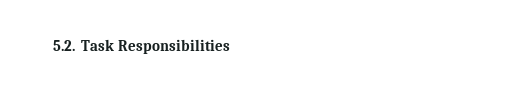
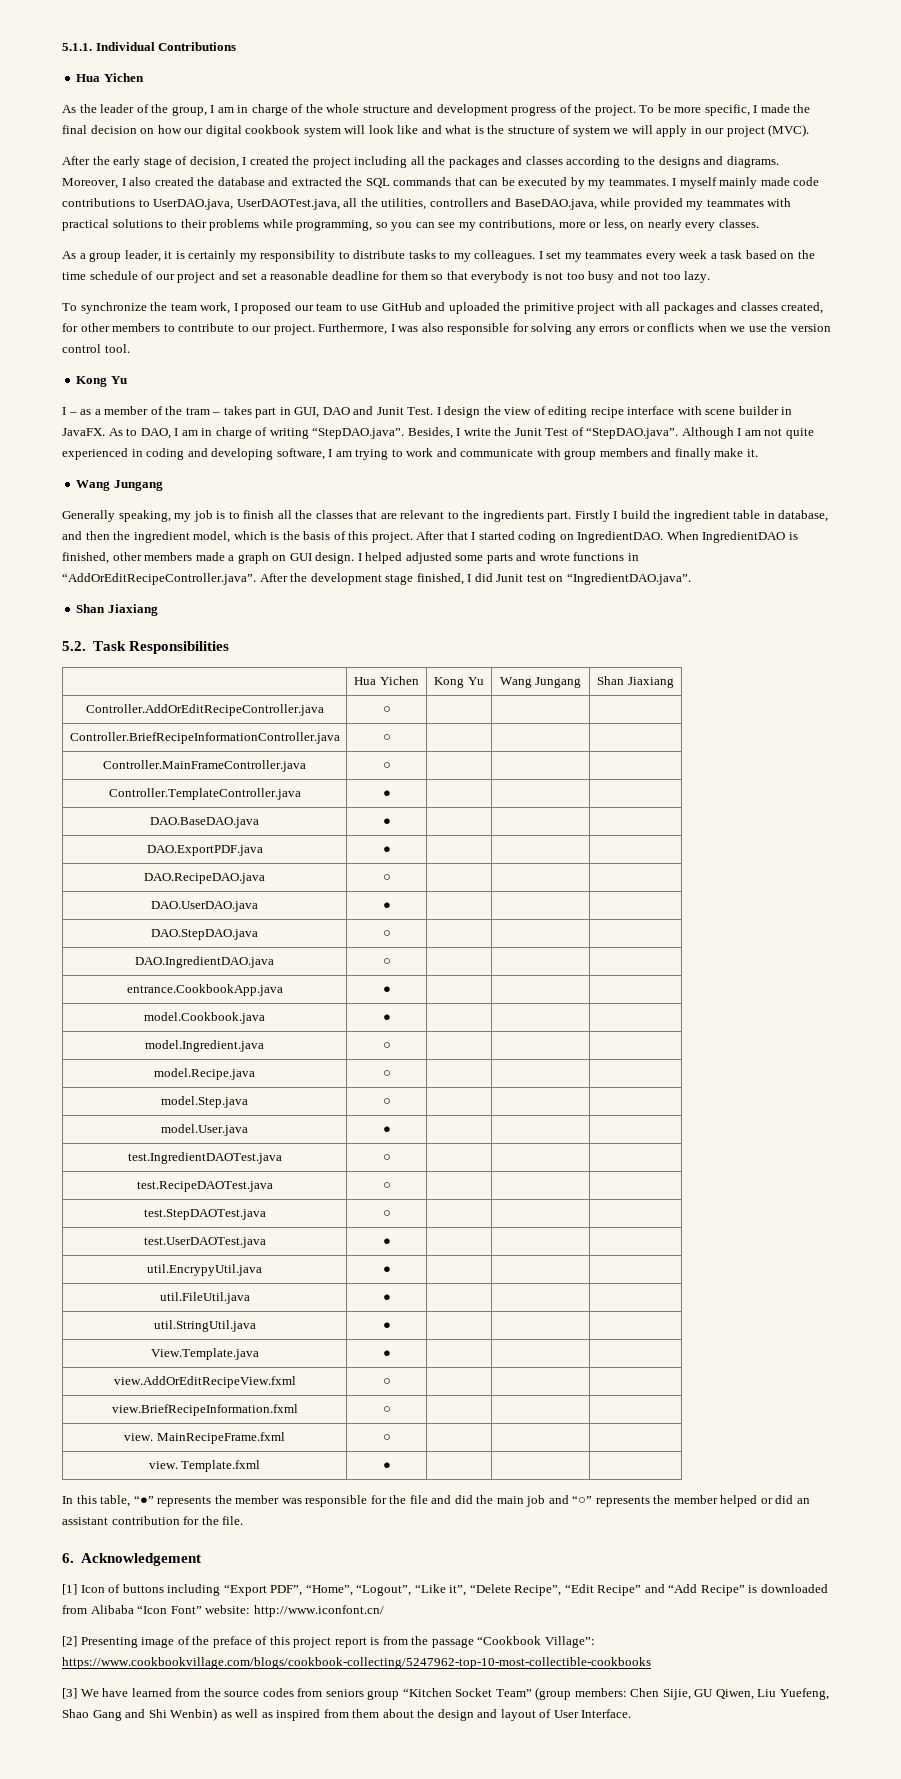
+ 5.1.1. Individual Contributions
+ Hua Yichen
+ As the leader of the group, I am in charge of the whole structure and development progress of the project. To be more specific, I made the final decision on how our digital cookbook system will look like and what is the structure of system we will apply in our project (MVC).
+ After the early stage of decision, I created the project including all the packages and classes according to the designs and diagrams. Moreover, I also created the database and extracted the SQL commands that can be executed by my teammates. I myself mainly made code contributions to UserDAO.java, UserDAOTest.java, all the utilities, controllers and BaseDAO.java, while provided my teammates with practical solutions to their problems while programming, so you can see my contributions, more or less, on nearly every classes.
+ As a group leader, it is certainly my responsibility to distribute tasks to my colleagues. I set my teammates every week a task based on the time schedule of our project and set a reasonable deadline for them so that everybody is not too busy and not too lazy.
+ To synchronize the team work, I proposed our team to use GitHub and uploaded the primitive project with all packages and classes created, for other members to contribute to our project. Furthermore, I was also responsible for solving any errors or conflicts when we use the version control tool.
+ Kong Yu
+ I – as a member of the tram – takes part in GUI, DAO and Junit Test. I design the view of editing recipe interface with scene builder in JavaFX. As to DAO, I am in charge of writing “StepDAO.java”. Besides, I write the Junit Test of “StepDAO.java”. Although I am not quite experienced in coding and developing software, I am trying to work and communicate with group members and finally make it.
+ Wang Jungang
+ Generally speaking, my job is to finish all the classes that are relevant to the ingredients part. Firstly I build the ingredient table in database, and then the ingredient model, which is the basis of this project. After that I started coding on IngredientDAO. When IngredientDAO is finished, other members made a graph on GUI design. I helped adjusted some parts and wrote functions in “AddOrEditRecipeController.java”. After the development stage finished, I did Junit test on “IngredientDAO.java”.
+ Shan Jiaxiang
  5.2. Task Responsibilities
+ | Hua Yichen | Kong Yu | Wang Jungang | Shan Jiaxiang
+ Controller.AddOrEditRecipeController.java | ○ | | |
+ Controller.BriefRecipeInformationController.java | ○ | | |
+ Controller.MainFrameController.java | ○ | | |
+ Controller.TemplateController.java | ● | | |
+ DAO.BaseDAO.java | ● | | |
+ DAO.ExportPDF.java | ● | | |
+ DAO.RecipeDAO.java | ○ | | |
+ DAO.UserDAO.java | ● | | |
+ DAO.StepDAO.java | ○ | | |
+ DAO.IngredientDAO.java | ○ | | |
+ entrance.CookbookApp.java | ● | | |
+ model.Cookbook.java | ● | | |
+ model.Ingredient.java | ○ | | |
+ model.Recipe.java | ○ | | |
+ model.Step.java | ○ | | |
+ model.User.java | ● | | |
+ test.IngredientDAOTest.java | ○ | | |
+ test.RecipeDAOTest.java | ○ | | |
+ test.StepDAOTest.java | ○ | | |
+ test.UserDAOTest.java | ● | | |
+ util.EncrypyUtil.java | ● | | |
+ util.FileUtil.java | ● | | |
+ util.StringUtil.java | ● | | |
+ View.Template.java | ● | | |
+ view.AddOrEditRecipeView.fxml | ○ | | |
+ view.BriefRecipeInformation.fxml | ○ | | |
+ view. MainRecipeFrame.fxml | ○ | | |
+ view. Template.fxml | ● | | |
+ In this table, “●” represents the member was responsible for the file and did the main job and “○” represents the member helped or did an assistant contribution for the file.
+ 6. Acknowledgement
+ [1] Icon of buttons including “Export PDF”, “Home”, “Logout”, “Like it”, “Delete Recipe”, “Edit Recipe” and “Add Recipe” is downloaded from Alibaba “Icon Font” website: http://www.iconfont.cn/
+ [2] Presenting image of the preface of this project report is from the passage “Cookbook Village”: https://www.cookbookvillage.com/blogs/cookbook-collecting/5247962-top-10-most-collectible-cookbooks
+ [3] We have learned from the source codes from seniors group “Kitchen Socket Team” (group members: Chen Sijie, GU Qiwen, Liu Yuefeng, Shao Gang and Shi Wenbin) as well as inspired from them about the design and layout of User Interface.

